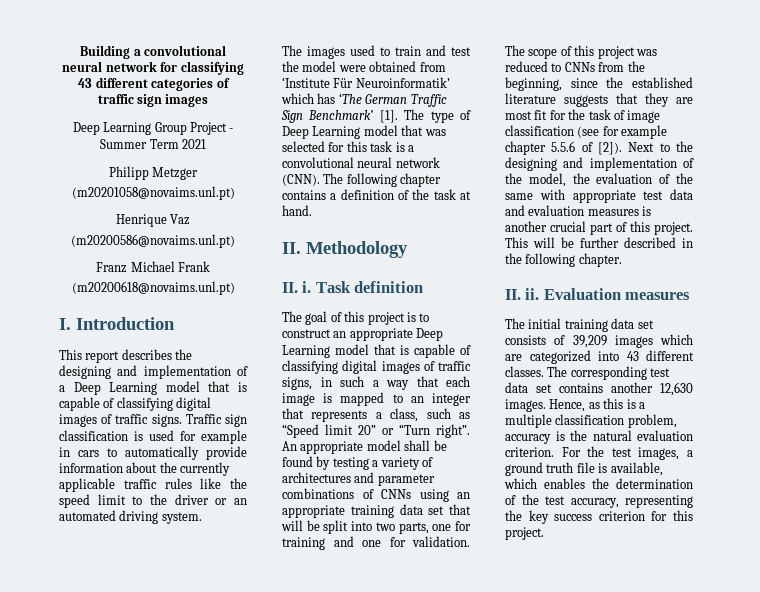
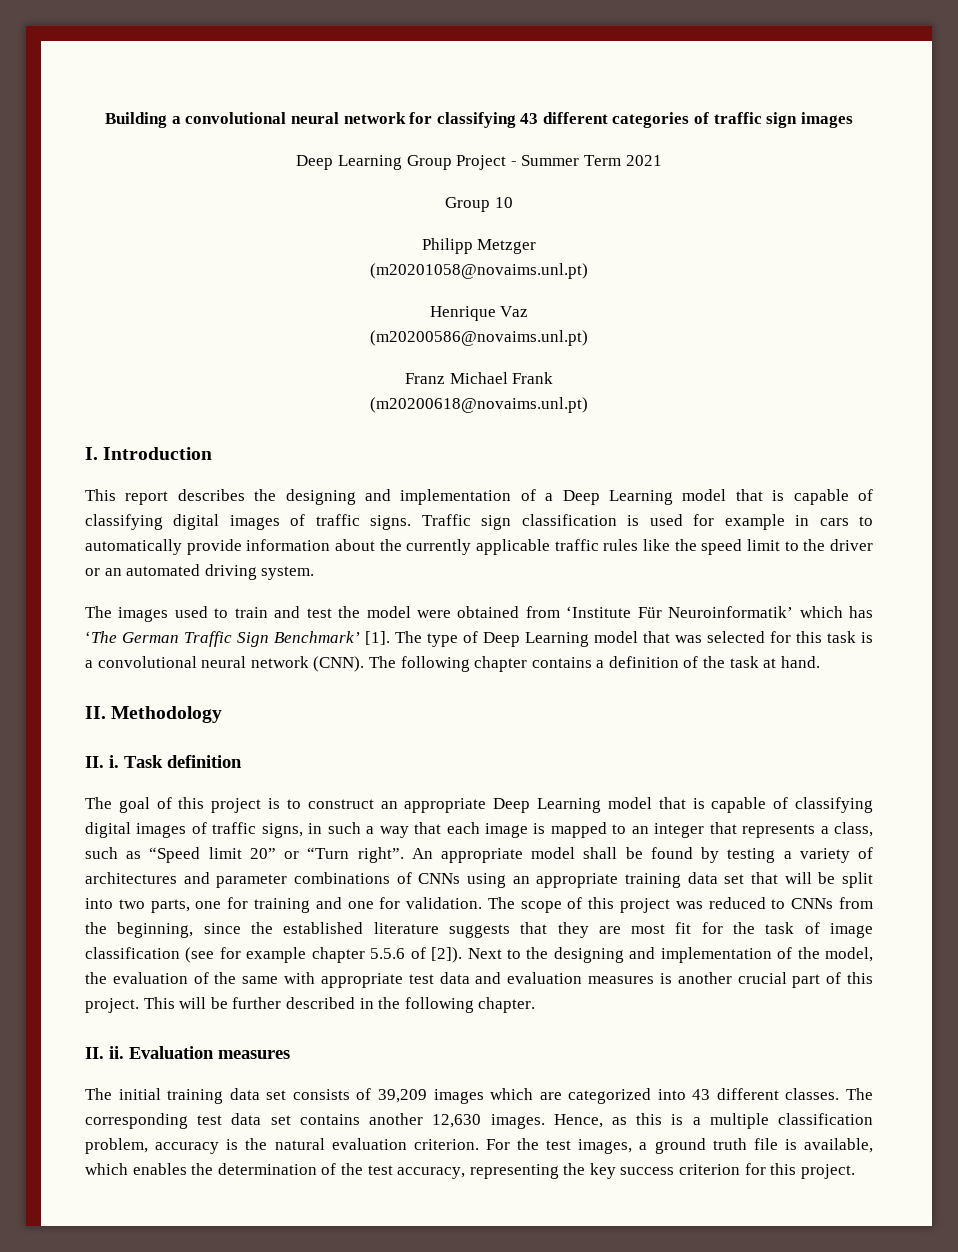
+ Group 10

